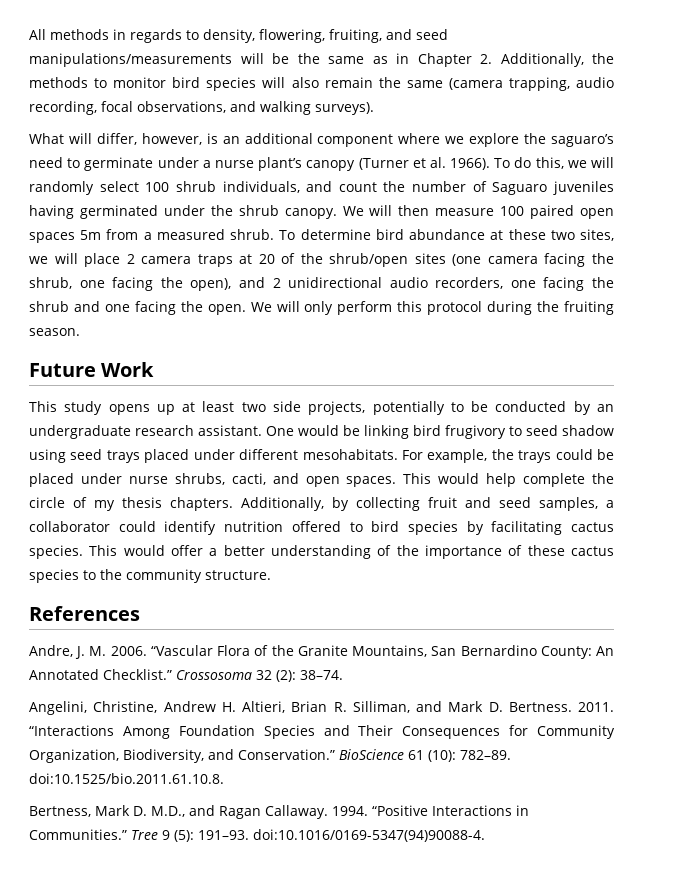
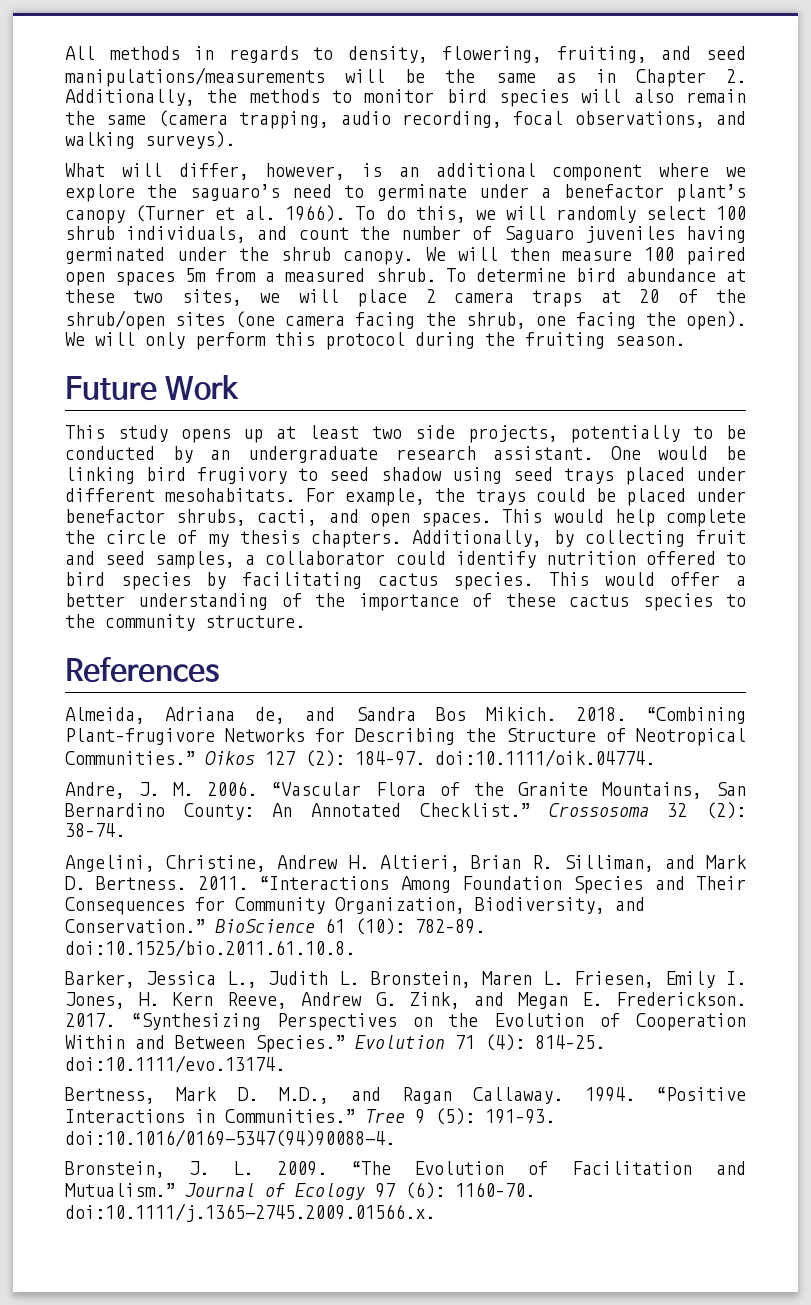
- What will differ, however, is an additional component where we explore the saguaro’s need to germinate under a nurse plant’s canopy (Turner et al. 1966).
+ What will differ, however, is an additional component where we explore the saguaro’s need to germinate under a benefactor plant’s canopy (Turner et al. 1966).
- To determine bird abundance at these two sites, we will place 2 camera traps at 20 of the shrub/open sites (one camera facing the shrub, one facing the open), and 2 unidirectional audio recorders, one facing the shrub and one facing the open.
+ To determine bird abundance at these two sites, we will place 2 camera traps at 20 of the shrub/open sites (one camera facing the shrub, one facing the open).
- For example, the trays could be placed under nurse shrubs, cacti, and open spaces.
+ For example, the trays could be placed under benefactor shrubs, cacti, and open spaces.
+ Almeida, Adriana de, and Sandra Bos Mikich. 2018. “Combining Plant–frugivore Networks for Describing the Structure of Neotropical Communities.” Oikos 127 (2): 184–97. doi:10.1111/oik.04774.
+ Barker, Jessica L., Judith L. Bronstein, Maren L. Friesen, Emily I. Jones, H. Kern Reeve, Andrew G. Zink, and Megan E. Frederickson. 2017. “Synthesizing Perspectives on the Evolution of Cooperation Within and Between Species.” Evolution 71 (4): 814–25. doi:10.1111/evo.13174.
+ Bronstein, J. L. 2009. “The Evolution of Facilitation and Mutualism.” Journal of Ecology 97 (6): 1160–70. doi:10.1111/j.1365-2745.2009.01566.x.

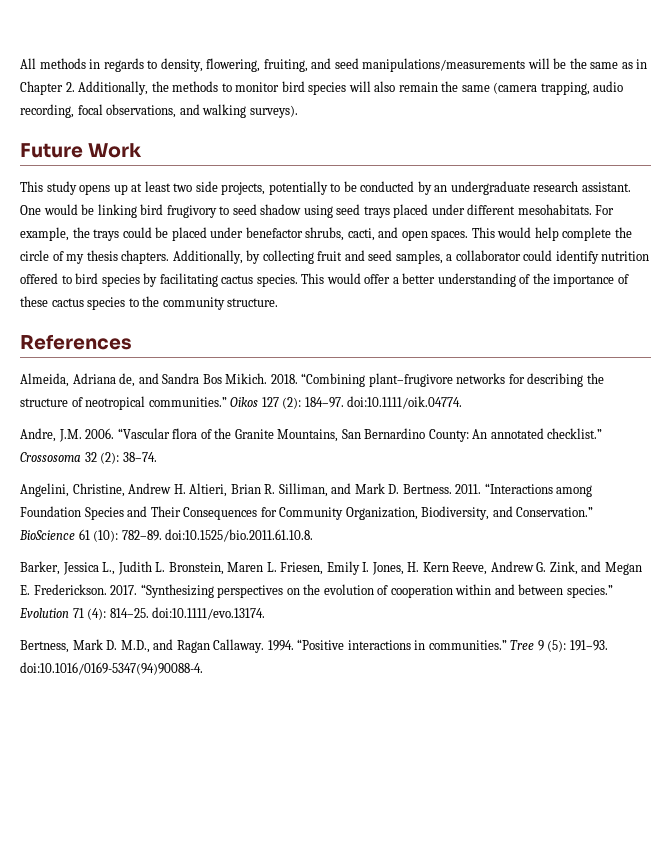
- What will differ, however, is an additional component where we explore the saguaro’s need to germinate under a benefactor plant’s canopy (Turner et al. 1966). To do this, we will randomly select 100 shrub individuals, and count the number of Saguaro juveniles having germinated under the shrub canopy. We will then measure 100 paired open spaces 5m from a measured shrub. To determine bird abundance at these two sites, we will place 2 camera traps at 20 of the shrub/open sites (one camera facing the shrub, one facing the open). We will only perform this protocol during the fruiting season.
- “Combining Plant–frugivore Networks for Describing the Structure of Neotropical Communities.”
+ “Combining plant–frugivore networks for describing the structure of neotropical communities.”
- Andre, J. M. 2006.
+ Andre, J.M. 2006.
- “Vascular Flora of the Granite Mountains, San Bernardino County: An Annotated Checklist.”
+ “Vascular flora of the Granite Mountains, San Bernardino County: An annotated checklist.”
- “Interactions Among Foundation Species and Their Consequences for Community Organization, Biodiversity, and Conservation.”
+ “Interactions among Foundation Species and Their Consequences for Community Organization, Biodiversity, and Conservation.”
- “Synthesizing Perspectives on the Evolution of Cooperation Within and Between Species.”
+ “Synthesizing perspectives on the evolution of cooperation within and between species.”
- “Positive Interactions in Communities.”
+ “Positive interactions in communities.”
- Bronstein, J. L. 2009. “The Evolution of Facilitation and Mutualism.” Journal of Ecology 97 (6): 1160–70. doi:10.1111/j.1365-2745.2009.01566.x.

